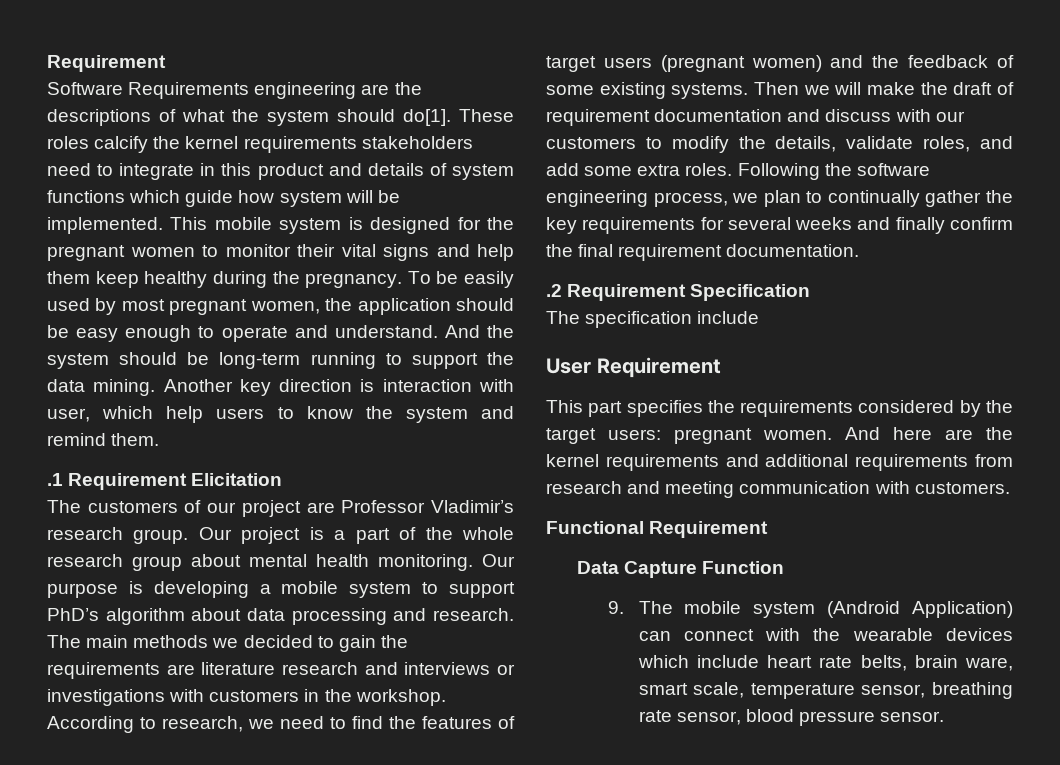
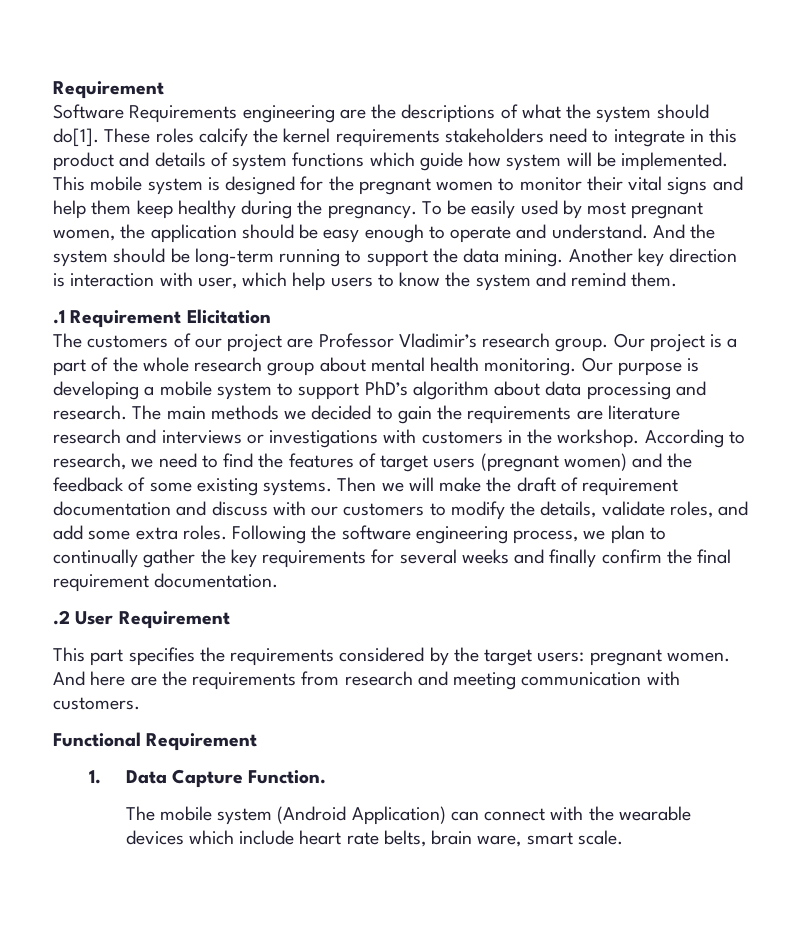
- .2 Requirement Specification
- The specification include
- User Requirement
+ .2 User Requirement
- And here are the kernel requirements and additional requirements from research and meeting communication with customers.
+ And here are the requirements from research and meeting communication with customers.
- Data Capture Function
- 9. The mobile system (Android Application) can connect with the wearable devices which include heart rate belts, brain ware, smart scale, temperature sensor, breathing rate sensor, blood pressure sensor.
+ 1. Data Capture Function.
+ The mobile system (Android Application) can connect with the wearable devices which include heart rate belts, brain ware, smart scale.

